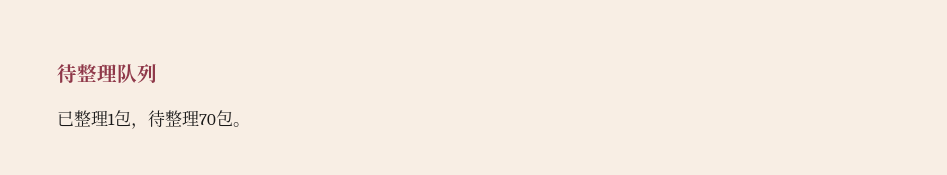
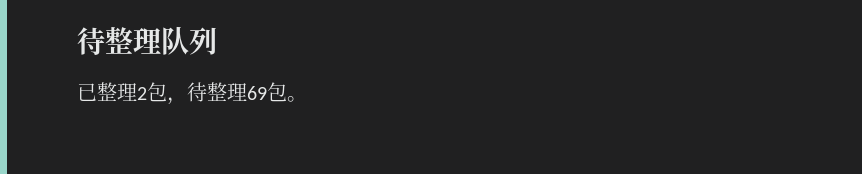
- 已整理1包，待整理70包。
+ 已整理2包，待整理69包。

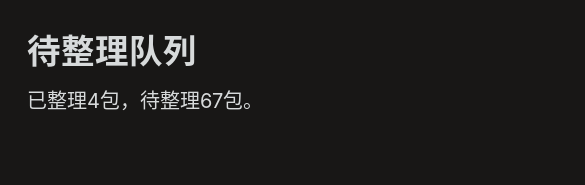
- 已整理2包，待整理69包。
+ 已整理4包，待整理67包。

